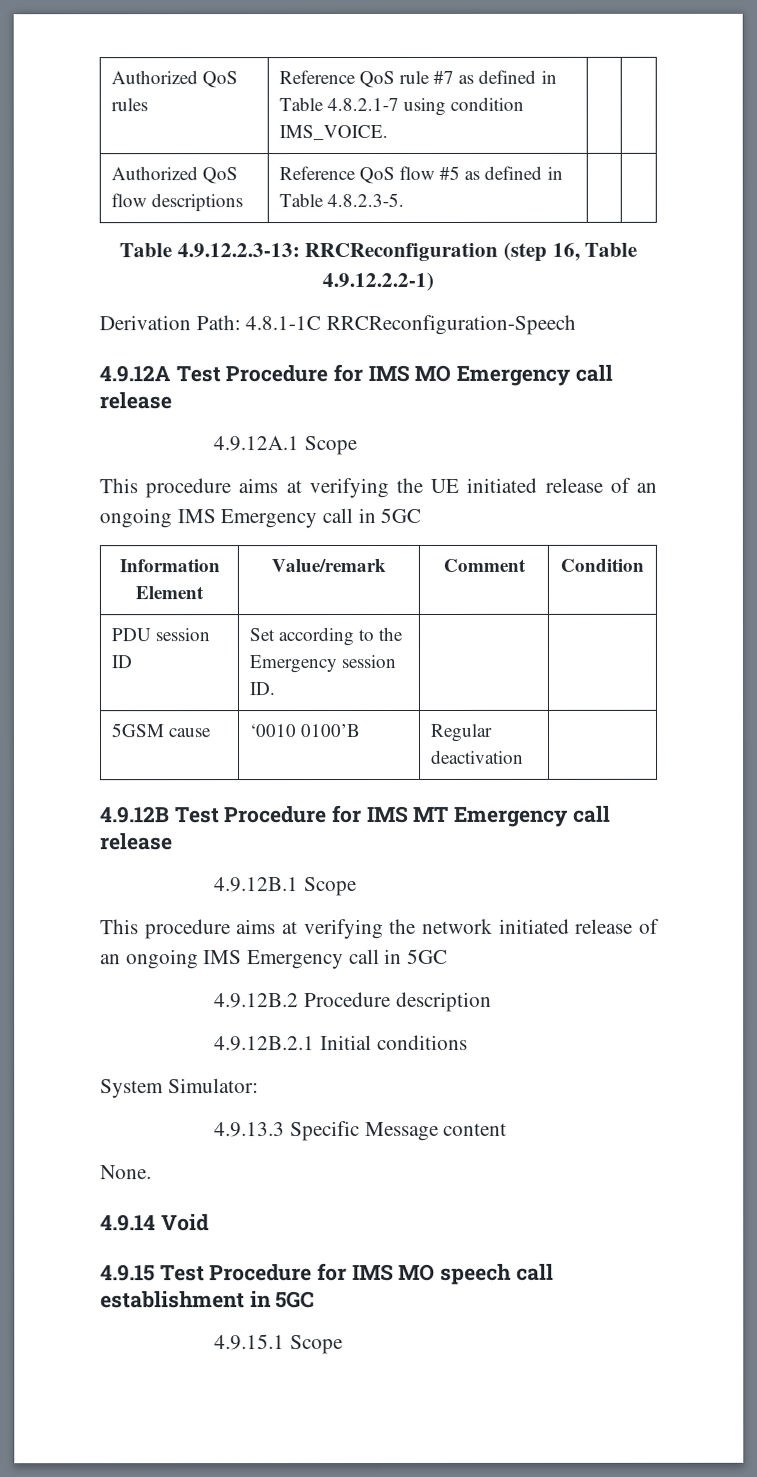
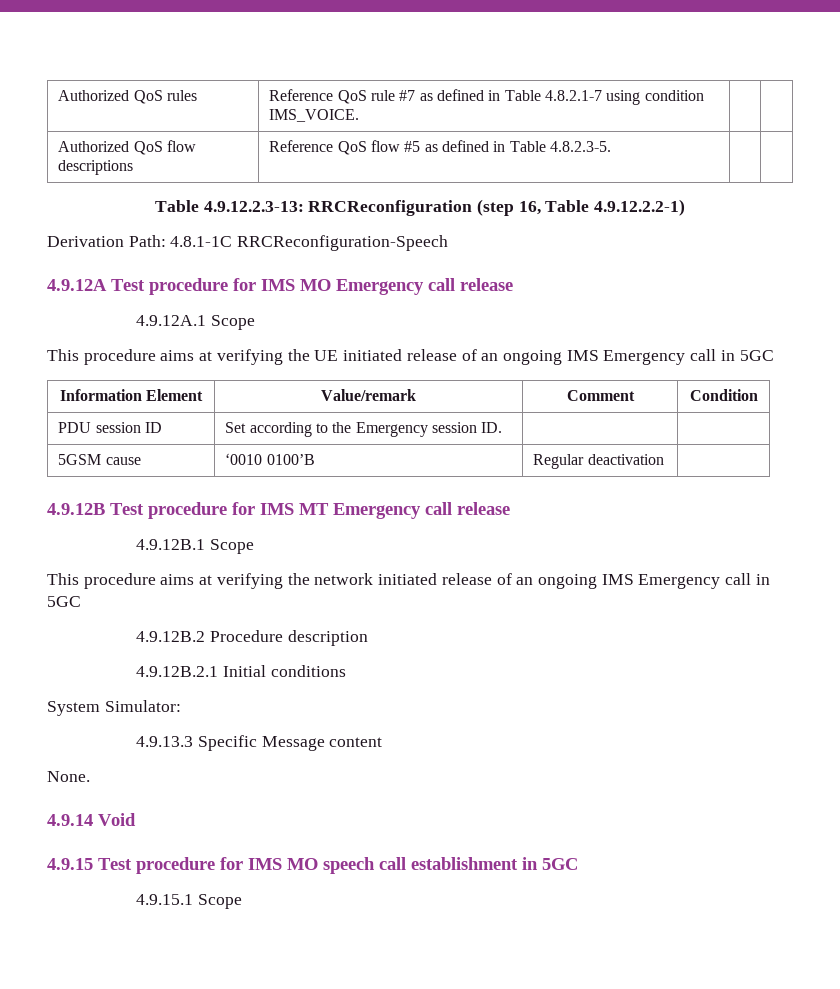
- 4.9.12A Test Procedure for IMS MO Emergency call release
+ 4.9.12A Test procedure for IMS MO Emergency call release
- 4.9.12B Test Procedure for IMS MT Emergency call release
+ 4.9.12B Test procedure for IMS MT Emergency call release
- 4.9.15 Test Procedure for IMS MO speech call establishment in 5GC
+ 4.9.15 Test procedure for IMS MO speech call establishment in 5GC

